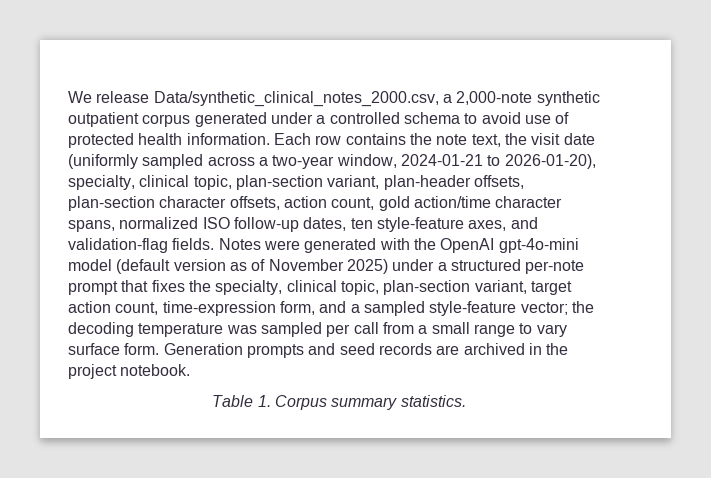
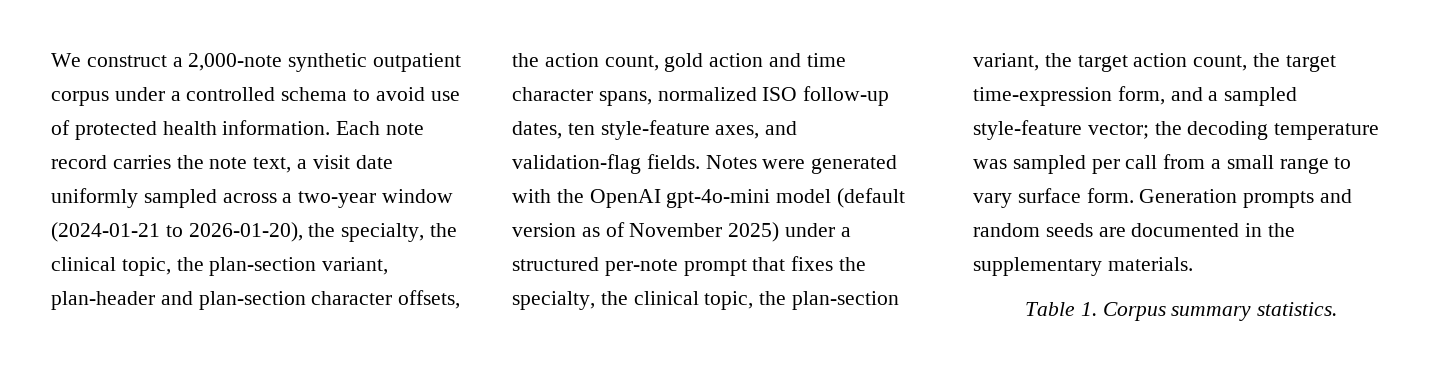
- We release Data/synthetic_clinical_notes_2000.csv, a 2,000-note synthetic outpatient corpus generated under a controlled schema to avoid use of protected health information.
+ We construct a 2,000-note synthetic outpatient corpus under a controlled schema to avoid use of protected health information.
- Each row contains the note text, the visit date (uniformly sampled across a two-year window, 2024-01-21 to 2026-01-20), specialty, clinical topic, plan-section variant, plan-header offsets, plan-section character offsets, action count, gold action/time character spans, normalized ISO follow-up dates, ten style-feature axes, and validation-flag fields.
+ Each note record carries the note text, a visit date uniformly sampled across a two-year window (2024-01-21 to 2026-01-20), the specialty, the clinical topic, the plan-section variant, plan-header and plan-section character offsets, the action count, gold action and time character spans, normalized ISO follow-up dates, ten style-feature axes, and validation-flag fields.
- Notes were generated with the OpenAI gpt-4o-mini model (default version as of November 2025) under a structured per-note prompt that fixes the specialty, clinical topic, plan-section variant, target action count, time-expression form, and a sampled style-feature vector; the decoding temperature was sampled per call from a small range to vary surface form.
+ Notes were generated with the OpenAI gpt-4o-mini model (default version as of November 2025) under a structured per-note prompt that fixes the specialty, the clinical topic, the plan-section variant, the target action count, the target time-expression form, and a sampled style-feature vector; the decoding temperature was sampled per call from a small range to vary surface form.
- Generation prompts and seed records are archived in the project notebook.
+ Generation prompts and random seeds are documented in the supplementary materials.

